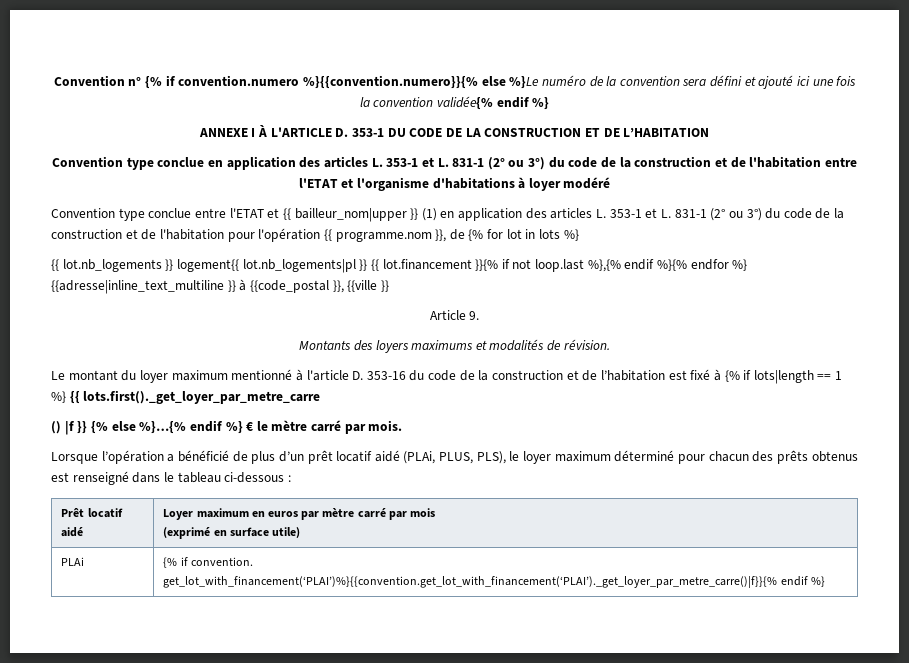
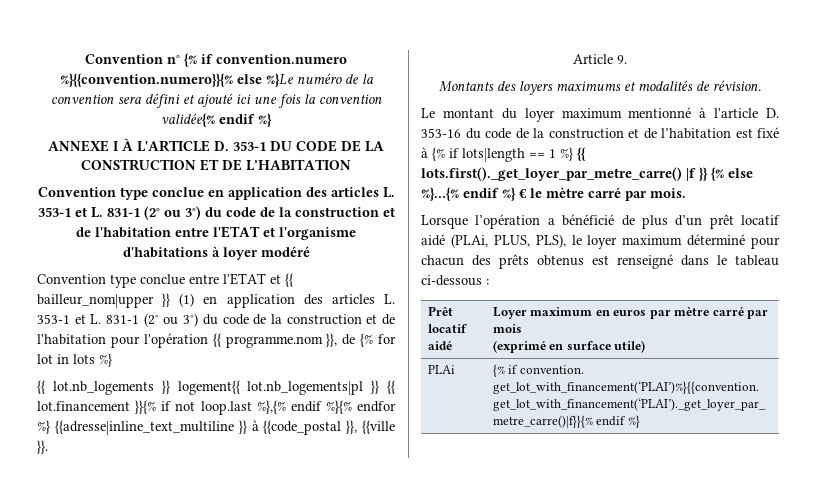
- {{ lot.nb_logements }} logement{{ lot.nb_logements|pl }} {{ lot.financement }}{% if not loop.last %},{% endif %}{% endfor %} {{adresse|inline_text_multiline }} à {{code_postal }}, {{ville }}
+ {{ lot.nb_logements }} logement{{ lot.nb_logements|pl }} {{ lot.financement }}{% if not loop.last %},{% endif %}{% endfor %} {{adresse|inline_text_multiline }} à {{code_postal }}, {{ville }}.
- Le montant du loyer maximum mentionné à l'article D. 353-16 du code de la construction et de l’habitation est fixé à {% if lots|length == 1 %} {{ lots.first()._get_loyer_par_metre_carre
- () |f }} {% else %}…{% endif %} € le mètre carré par mois.
+ Le montant du loyer maximum mentionné à l'article D. 353-16 du code de la construction et de l’habitation est fixé à {% if lots|length == 1 %} {{ lots.first()._get_loyer_par_metre_carre() |f }} {% else %}…{% endif %} € le mètre carré par mois.

